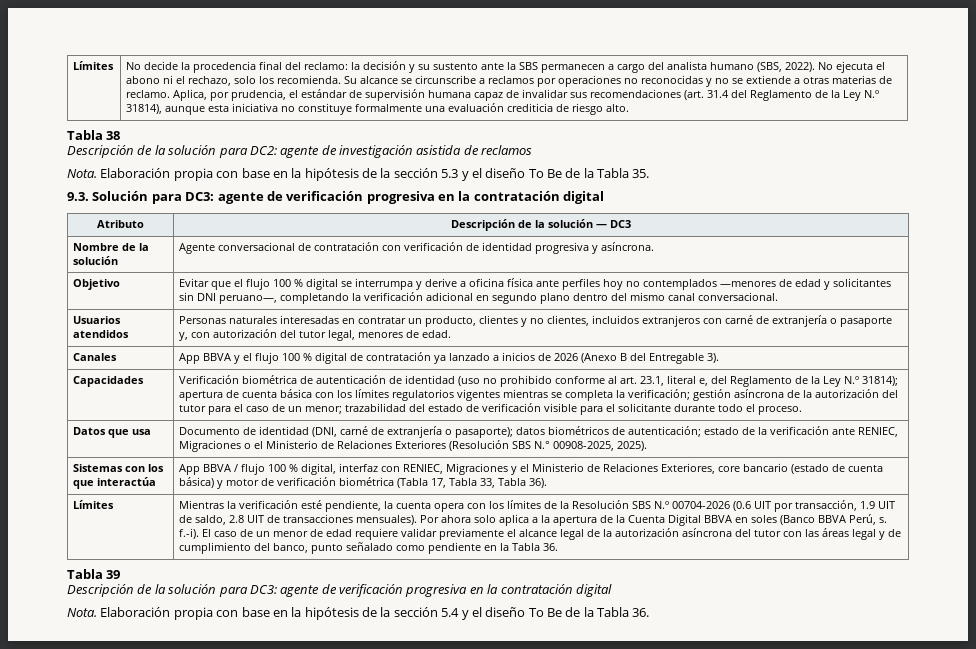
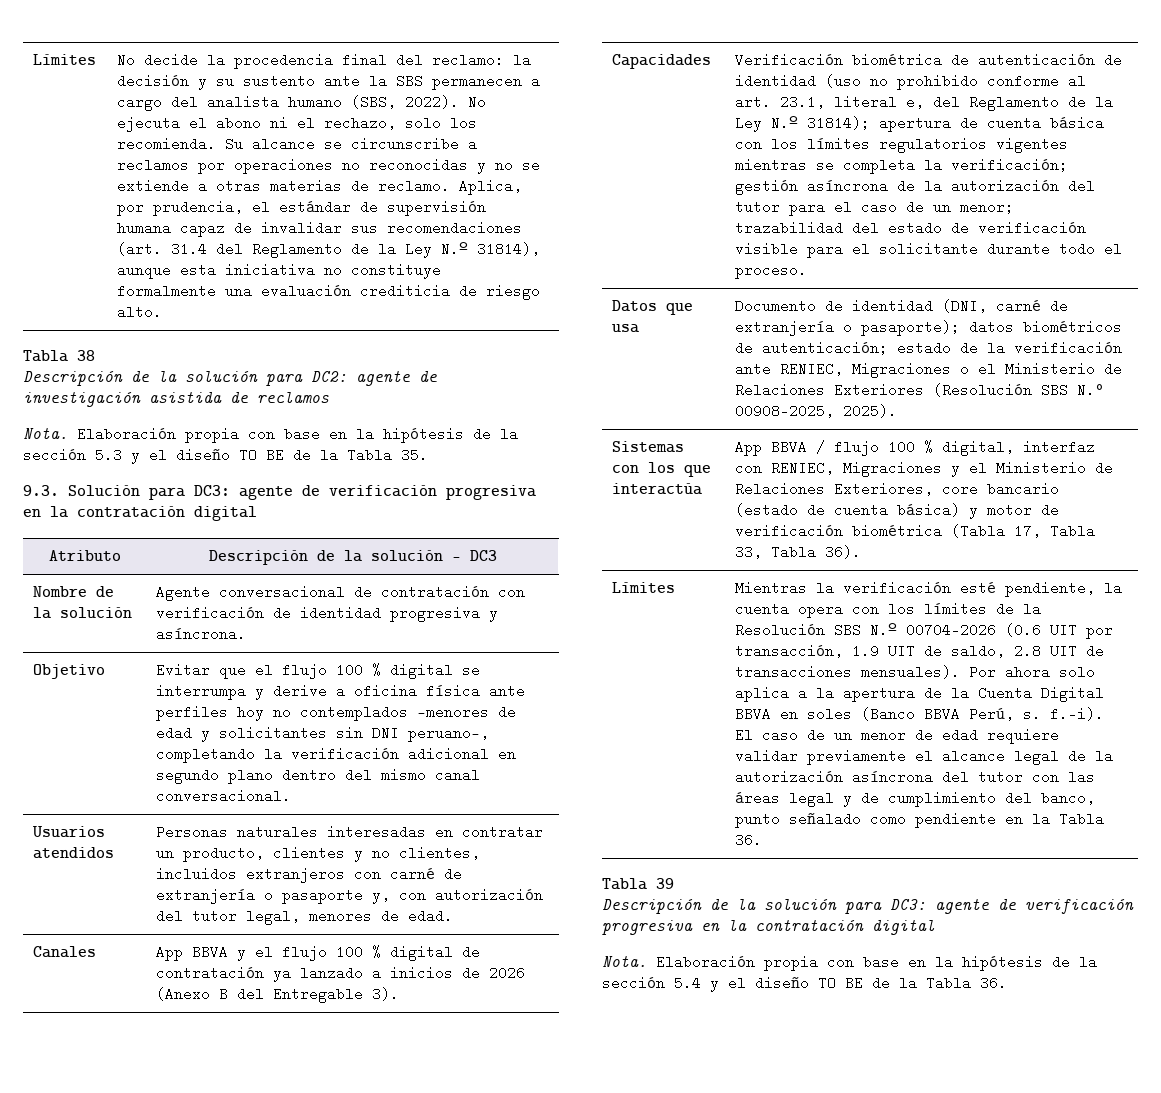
- Elaboración propia con base en la hipótesis de la sección 5.3 y el diseño To Be de la Tabla 35.
+ Elaboración propia con base en la hipótesis de la sección 5.3 y el diseño TO BE de la Tabla 35.
- Elaboración propia con base en la hipótesis de la sección 5.4 y el diseño To Be de la Tabla 36.
+ Elaboración propia con base en la hipótesis de la sección 5.4 y el diseño TO BE de la Tabla 36.

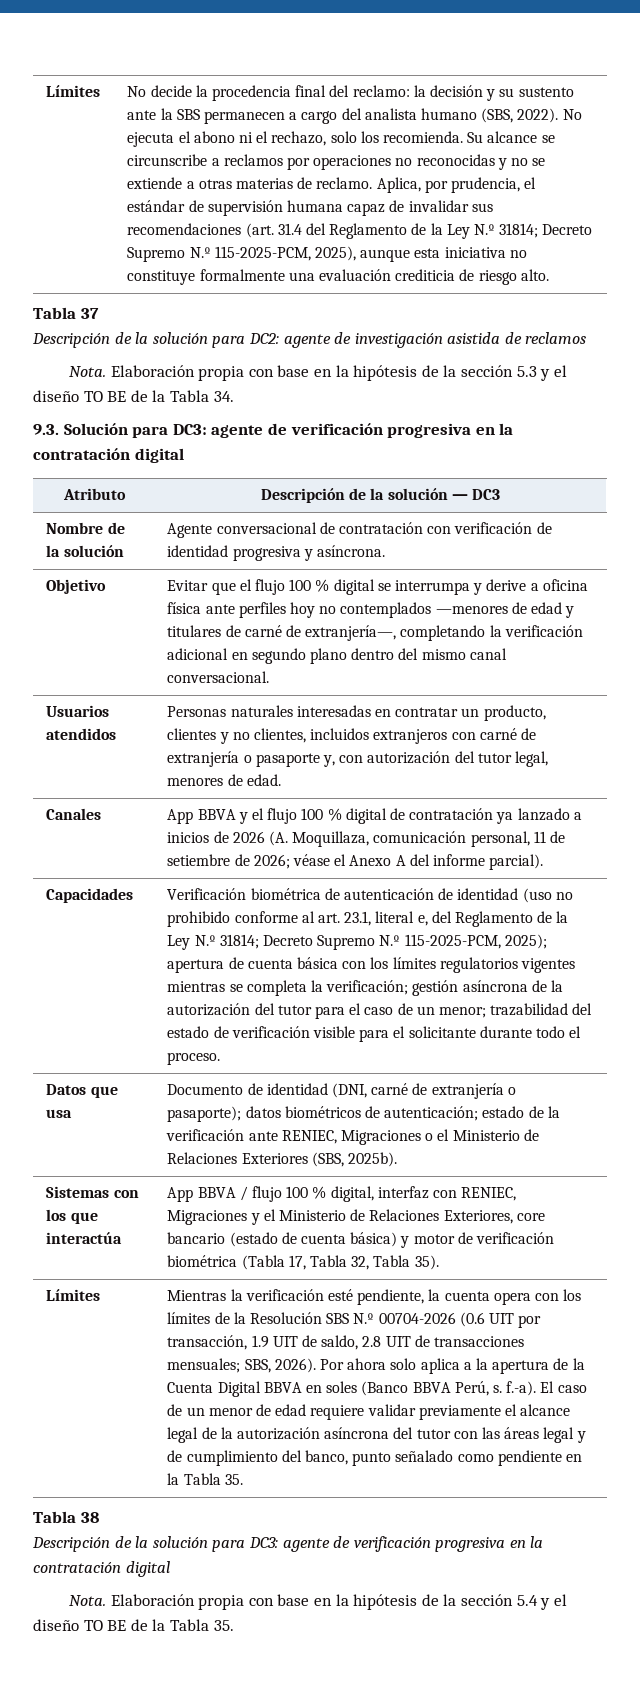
- Aplica, por prudencia, el estándar de supervisión humana capaz de invalidar sus recomendaciones (art. 31.4 del Reglamento de la Ley N.º 31814), aunque esta iniciativa no constituye formalmente una evaluación crediticia de riesgo alto.
+ Aplica, por prudencia, el estándar de supervisión humana capaz de invalidar sus recomendaciones (art. 31.4 del Reglamento de la Ley N.º 31814; Decreto Supremo N.º 115-2025-PCM, 2025), aunque esta iniciativa no constituye formalmente una evaluación crediticia de riesgo alto.
- Tabla 38
+ Tabla 37
- Elaboración propia con base en la hipótesis de la sección 5.3 y el diseño TO BE de la Tabla 35.
+ Elaboración propia con base en la hipótesis de la sección 5.3 y el diseño TO BE de la Tabla 34.
- Evitar que el flujo 100 % digital se interrumpa y derive a oficina física ante perfiles hoy no contemplados —menores de edad y solicitantes sin DNI peruano—, completando la verificación adicional en segundo plano dentro del mismo canal conversacional.
+ Evitar que el flujo 100 % digital se interrumpa y derive a oficina física ante perfiles hoy no contemplados —menores de edad y titulares de carné de extranjería—, completando la verificación adicional en segundo plano dentro del mismo canal conversacional.
- Canales | App BBVA y el flujo 100 % digital de contratación ya lanzado a inicios de 2026 (Anexo B del Entregable 3).
+ Canales | App BBVA y el flujo 100 % digital de contratación ya lanzado a inicios de 2026 (A. Moquillaza, comunicación personal, 11 de setiembre de 2026; véase el Anexo A del informe parcial).
- Verificación biométrica de autenticación de identidad (uso no prohibido conforme al art. 23.1, literal e, del Reglamento de la Ley N.º 31814);
+ Verificación biométrica de autenticación de identidad (uso no prohibido conforme al art. 23.1, literal e, del Reglamento de la Ley N.º 31814; Decreto Supremo N.º 115-2025-PCM, 2025);
- Datos que usa | Documento de identidad (DNI, carné de extranjería o pasaporte); datos biométricos de autenticación; estado de la verificación ante RENIEC, Migraciones o el Ministerio de Relaciones Exteriores (Resolución SBS N.° 00908-2025, 2025).
+ Datos que usa | Documento de identidad (DNI, carné de extranjería o pasaporte); datos biométricos de autenticación; estado de la verificación ante RENIEC, Migraciones o el Ministerio de Relaciones Exteriores (SBS, 2025b).
- Sistemas con los que interactúa | App BBVA / flujo 100 % digital, interfaz con RENIEC, Migraciones y el Ministerio de Relaciones Exteriores, core bancario (estado de cuenta básica) y motor de verificación biométrica (Tabla 17, Tabla 33, Tabla 36).
+ Sistemas con los que interactúa | App BBVA / flujo 100 % digital, interfaz con RENIEC, Migraciones y el Ministerio de Relaciones Exteriores, core bancario (estado de cuenta básica) y motor de verificación biométrica (Tabla 17, Tabla 32, Tabla 35).
- Mientras la verificación esté pendiente, la cuenta opera con los límites de la Resolución SBS N.º 00704-2026 (0.6 UIT por transacción, 1.9 UIT de saldo, 2.8 UIT de transacciones mensuales).
+ Mientras la verificación esté pendiente, la cuenta opera con los límites de la Resolución SBS N.º 00704-2026 (0.6 UIT por transacción, 1.9 UIT de saldo, 2.8 UIT de transacciones mensuales; SBS, 2026).
- Por ahora solo aplica a la apertura de la Cuenta Digital BBVA en soles (Banco BBVA Perú, s. f.-i). El caso de un menor de edad requiere validar previamente el alcance legal de la autorización asíncrona del tutor con las áreas legal y de cumplimiento del banco, punto señalado como pendiente en la Tabla 36.
- Tabla 39
+ Por ahora solo aplica a la apertura de la Cuenta Digital BBVA en soles (Banco BBVA Perú, s. f.-a). El caso de un menor de edad requiere validar previamente el alcance legal de la autorización asíncrona del tutor con las áreas legal y de cumplimiento del banco, punto señalado como pendiente en la Tabla 35.
+ Tabla 38
- Elaboración propia con base en la hipótesis de la sección 5.4 y el diseño TO BE de la Tabla 36.
+ Elaboración propia con base en la hipótesis de la sección 5.4 y el diseño TO BE de la Tabla 35.

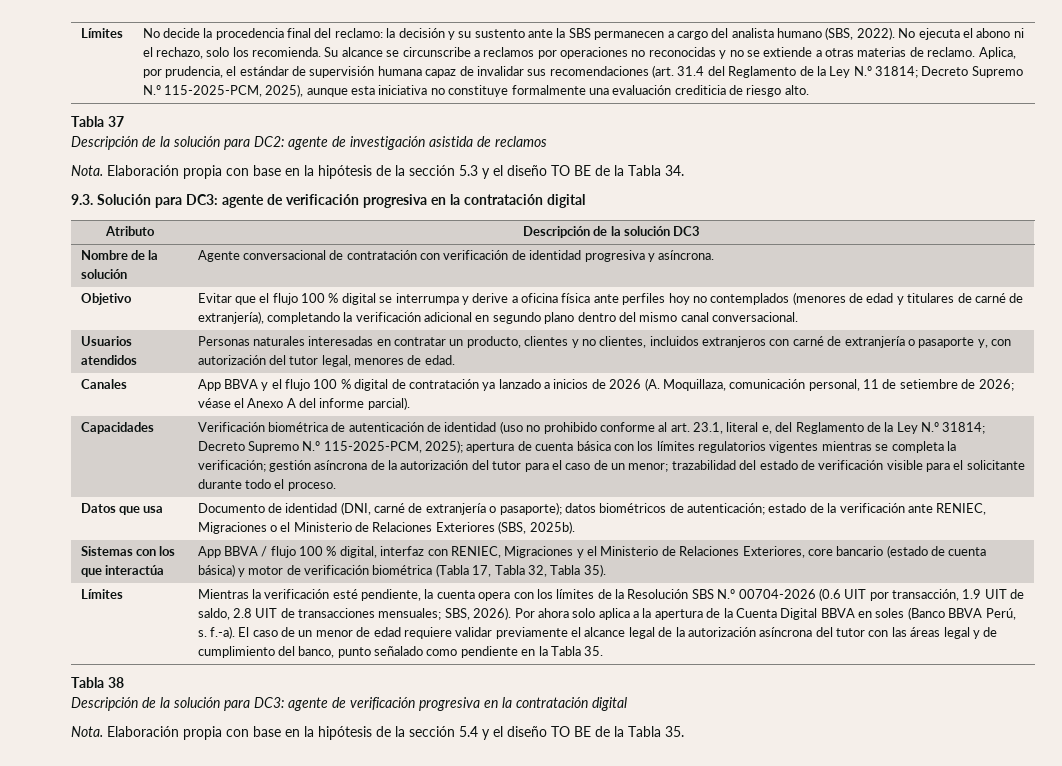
- Atributo | Descripción de la solución — DC3
+ Atributo | Descripción de la solución DC3
- Evitar que el flujo 100 % digital se interrumpa y derive a oficina física ante perfiles hoy no contemplados —menores de edad y titulares de carné de extranjería—, completando la verificación adicional en segundo plano dentro del mismo canal conversacional.
+ Evitar que el flujo 100 % digital se interrumpa y derive a oficina física ante perfiles hoy no contemplados (menores de edad y titulares de carné de extranjería), completando la verificación adicional en segundo plano dentro del mismo canal conversacional.

